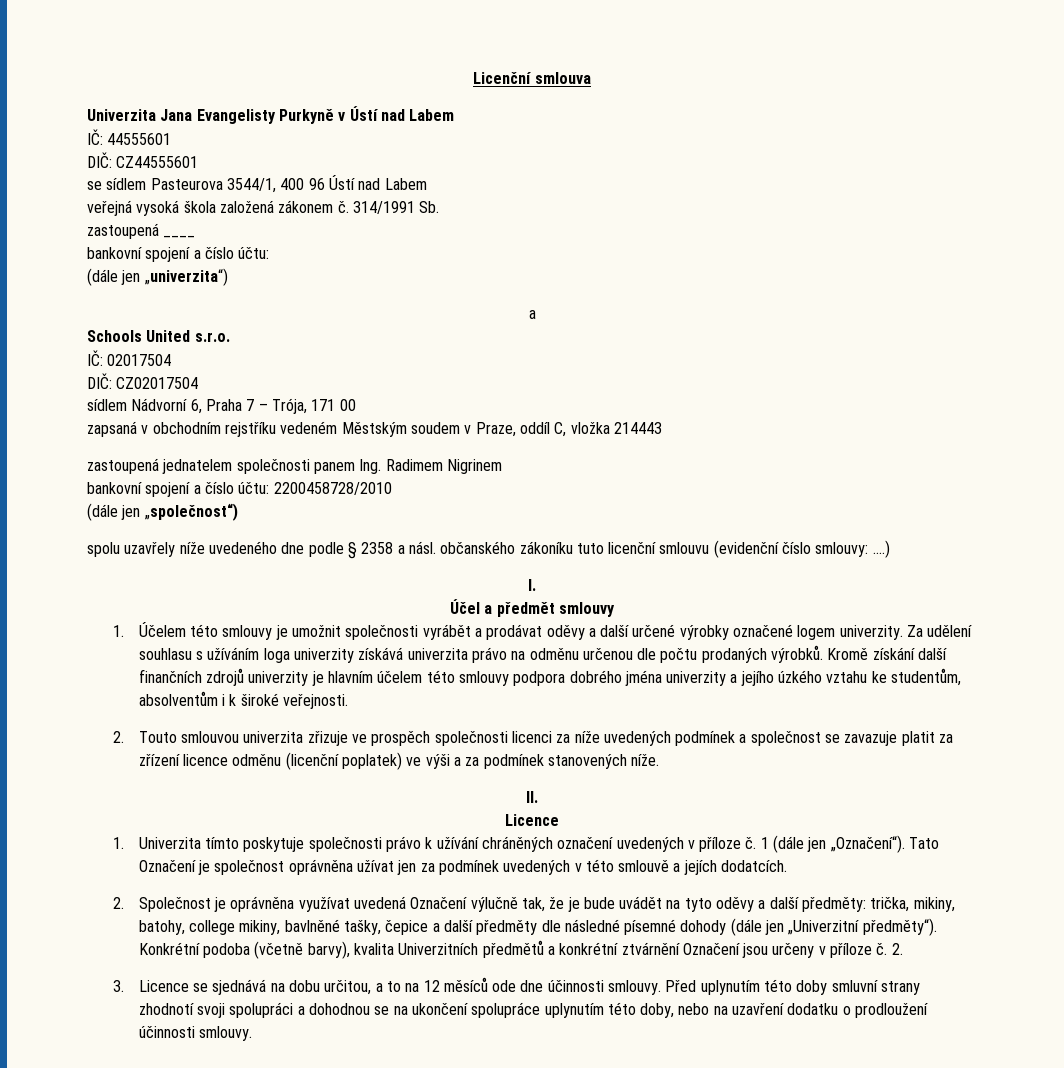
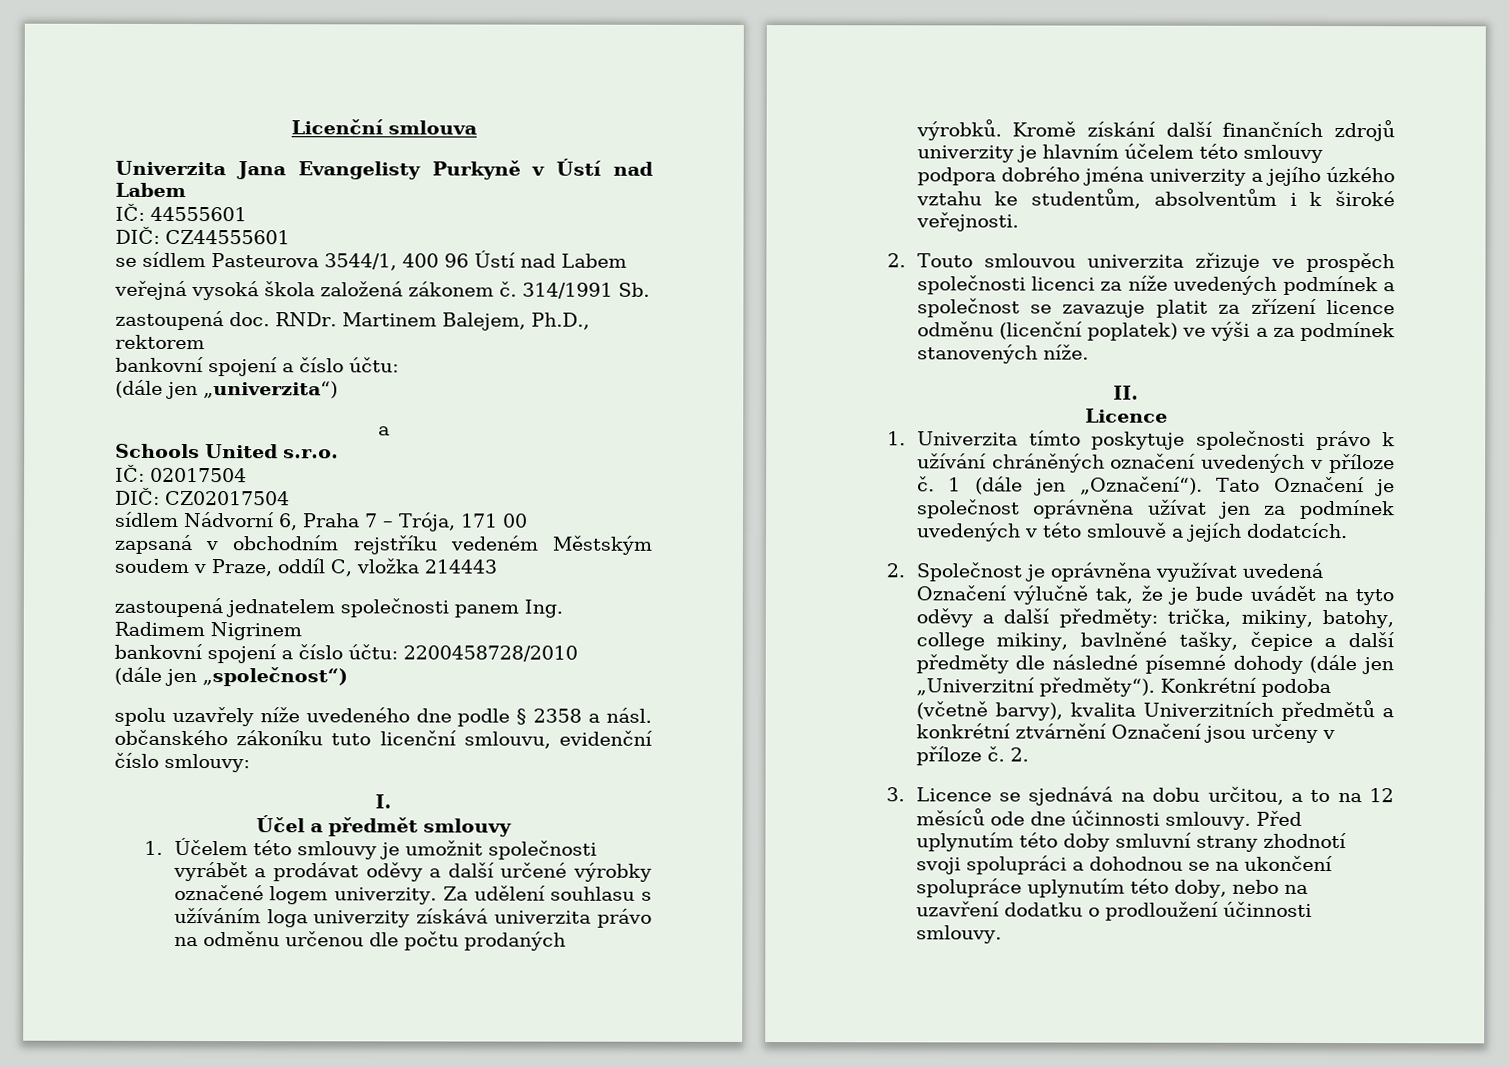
- zastoupená ____
+ zastoupená doc. RNDr. Martinem Balejem, Ph.D., rektorem
- spolu uzavřely níže uvedeného dne podle § 2358 a násl. občanského zákoníku tuto licenční smlouvu (evidenční číslo smlouvy: ….)
+ spolu uzavřely níže uvedeného dne podle § 2358 a násl. občanského zákoníku tuto licenční smlouvu, evidenční číslo smlouvy:

